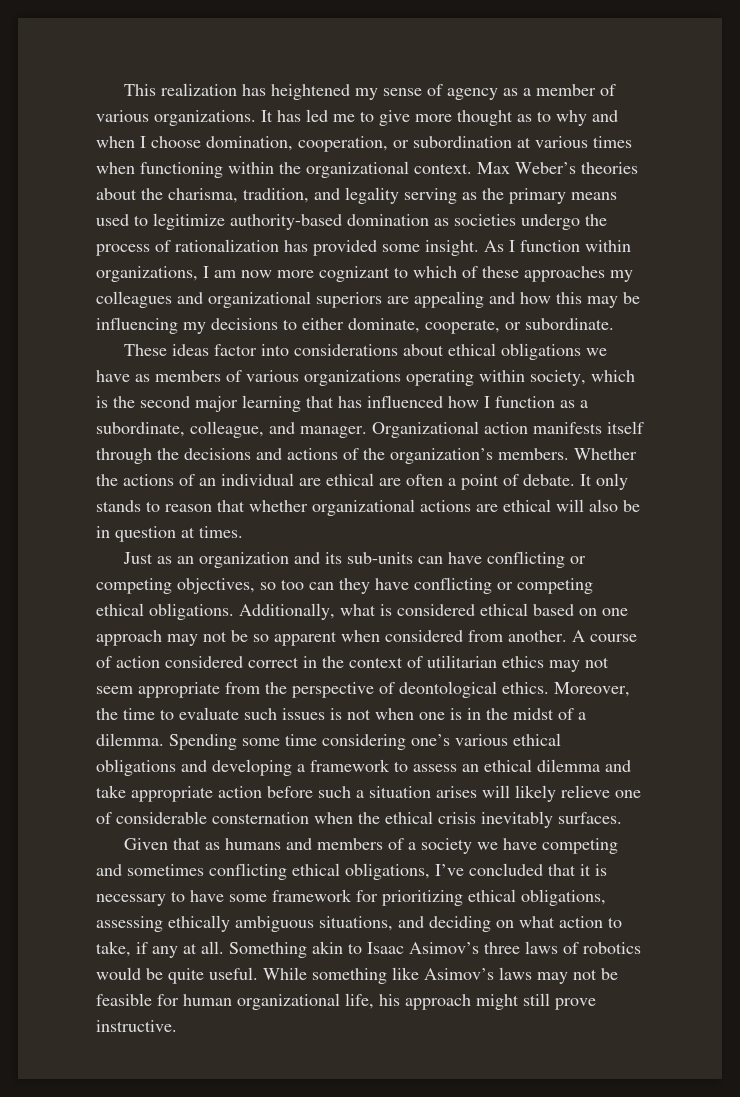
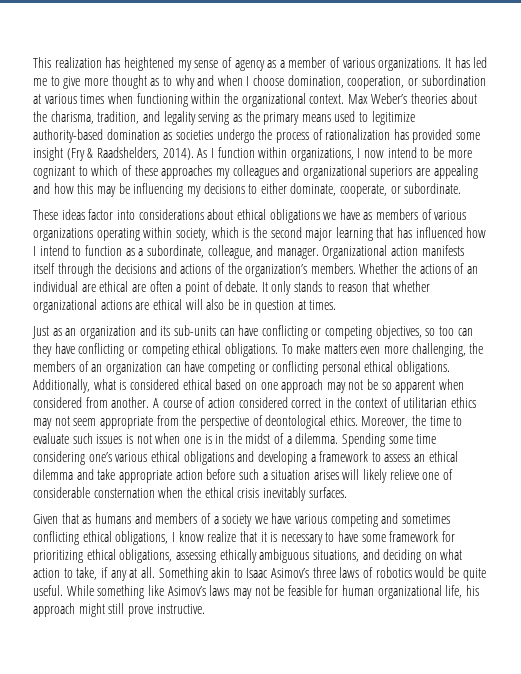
- Max Weber’s theories about the charisma, tradition, and legality serving as the primary means used to legitimize authority-based domination as societies undergo the process of rationalization has provided some insight.
+ Max Weber’s theories about the charisma, tradition, and legality serving as the primary means used to legitimize authority-based domination as societies undergo the process of rationalization has provided some insight (Fry & Raadshelders, 2014).
- As I function within organizations, I am now more cognizant to which of these approaches my colleagues and organizational superiors are appealing and how this may be influencing my decisions to either dominate, cooperate, or subordinate.
+ As I function within organizations, I now intend to be more cognizant to which of these approaches my colleagues and organizational superiors are appealing and how this may be influencing my decisions to either dominate, cooperate, or subordinate.
- These ideas factor into considerations about ethical obligations we have as members of various organizations operating within society, which is the second major learning that has influenced how I function as a subordinate, colleague, and manager.
+ These ideas factor into considerations about ethical obligations we have as members of various organizations operating within society, which is the second major learning that has influenced how I intend to function as a subordinate, colleague, and manager.
+ To make matters even more challenging, the members of an organization can have competing or conflicting personal ethical obligations.
- Given that as humans and members of a society we have competing and sometimes conflicting ethical obligations, I’ve concluded that it is necessary to have some framework for prioritizing ethical obligations, assessing ethically ambiguous situations, and deciding on what action to take, if any at all.
+ Given that as humans and members of a society we have various competing and sometimes conflicting ethical obligations, I know realize that it is necessary to have some framework for prioritizing ethical obligations, assessing ethically ambiguous situations, and deciding on what action to take, if any at all.

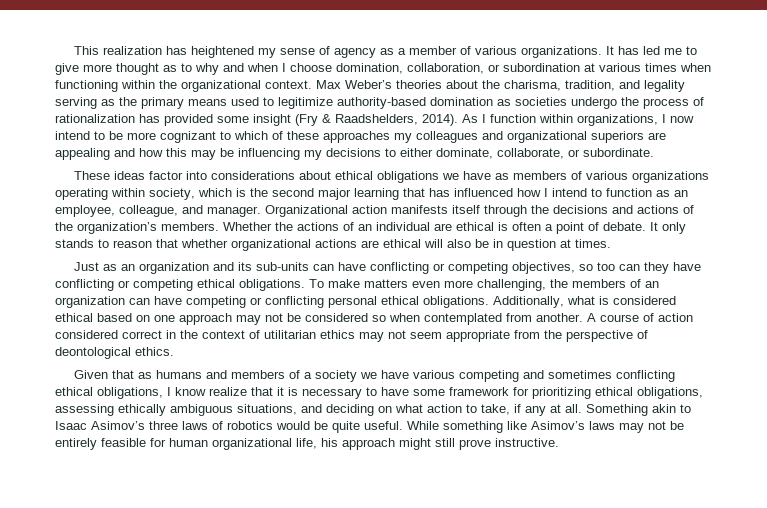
- It has led me to give more thought as to why and when I choose domination, cooperation, or subordination at various times when functioning within the organizational context.
+ It has led me to give more thought as to why and when I choose domination, collaboration, or subordination at various times when functioning within the organizational context.
- As I function within organizations, I now intend to be more cognizant to which of these approaches my colleagues and organizational superiors are appealing and how this may be influencing my decisions to either dominate, cooperate, or subordinate.
+ As I function within organizations, I now intend to be more cognizant to which of these approaches my colleagues and organizational superiors are appealing and how this may be influencing my decisions to either dominate, collaborate, or subordinate.
- These ideas factor into considerations about ethical obligations we have as members of various organizations operating within society, which is the second major learning that has influenced how I intend to function as a subordinate, colleague, and manager.
+ These ideas factor into considerations about ethical obligations we have as members of various organizations operating within society, which is the second major learning that has influenced how I intend to function as an employee, colleague, and manager.
- Whether the actions of an individual are ethical are often a point of debate.
+ Whether the actions of an individual are ethical is often a point of debate.
- Additionally, what is considered ethical based on one approach may not be so apparent when considered from another.
+ Additionally, what is considered ethical based on one approach may not be considered so when contemplated from another.
- Moreover, the time to evaluate such issues is not when one is in the midst of a dilemma. Spending some time considering one’s various ethical obligations and developing a framework to assess an ethical dilemma and take appropriate action before such a situation arises will likely relieve one of considerable consternation when the ethical crisis inevitably surfaces.
- While something like Asimov’s laws may not be feasible for human organizational life, his approach might still prove instructive.
+ While something like Asimov’s laws may not be entirely feasible for human organizational life, his approach might still prove instructive.

